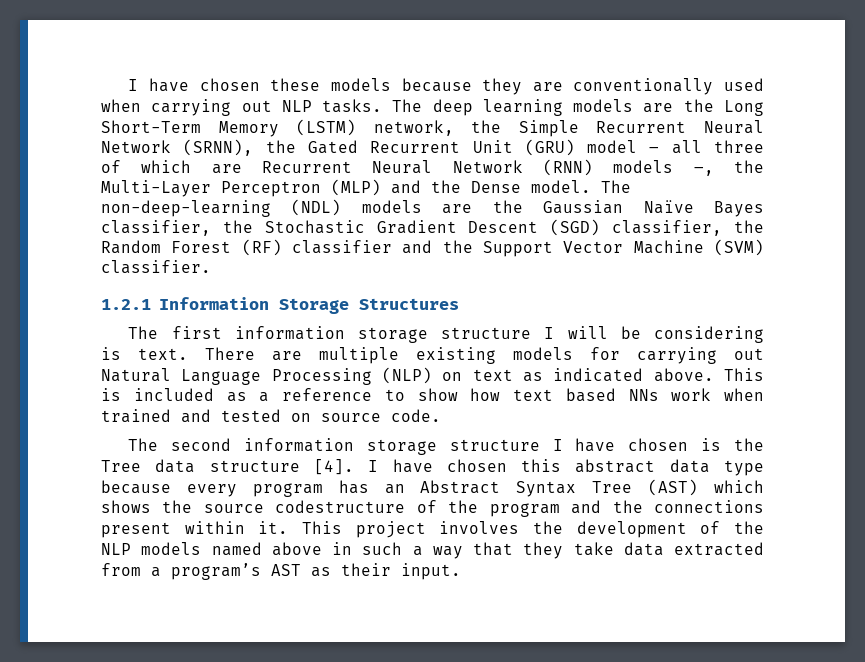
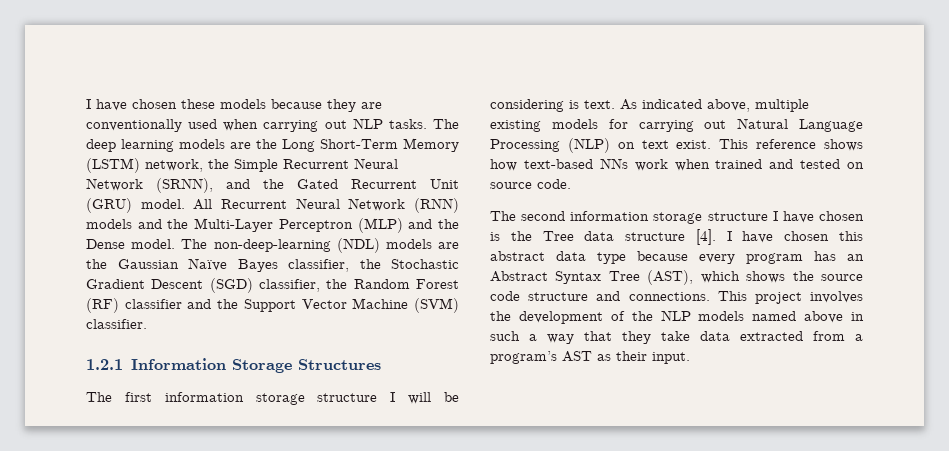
- The deep learning models are the Long Short-Term Memory (LSTM) network, the Simple Recurrent Neural Network (SRNN), the Gated Recurrent Unit (GRU) model – all three of which are Recurrent Neural Network (RNN) models –, the Multi-Layer Perceptron (MLP) and the Dense model.
+ The deep learning models are the Long Short-Term Memory (LSTM) network, the Simple Recurrent Neural Network (SRNN), and the Gated Recurrent Unit (GRU) model. All Recurrent Neural Network (RNN) models and the Multi-Layer Perceptron (MLP) and the Dense model.
- There are multiple existing models for carrying out Natural Language Processing (NLP) on text as indicated above. This is included as a reference to show how text based NNs work when trained and tested on source code.
+ As indicated above, multiple existing models for carrying out Natural Language Processing (NLP) on text exist. This reference shows how text-based NNs work when trained and tested on source code.
- I have chosen this abstract data type because every program has an Abstract Syntax Tree (AST) which shows the source codestructure of the program and the connections present within it.
+ I have chosen this abstract data type because every program has an Abstract Syntax Tree (AST), which shows the source code structure and connections.

